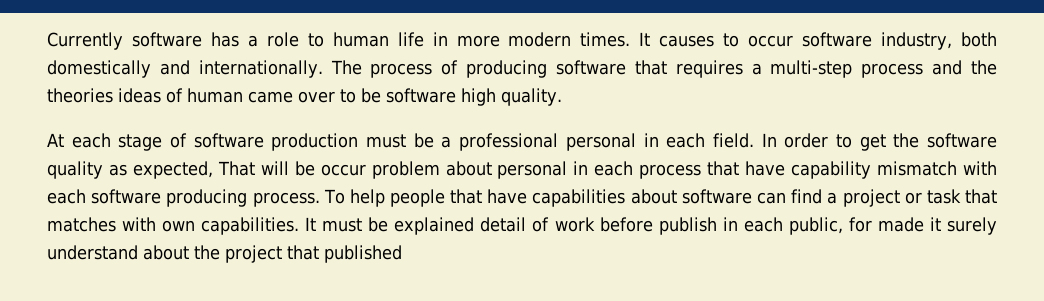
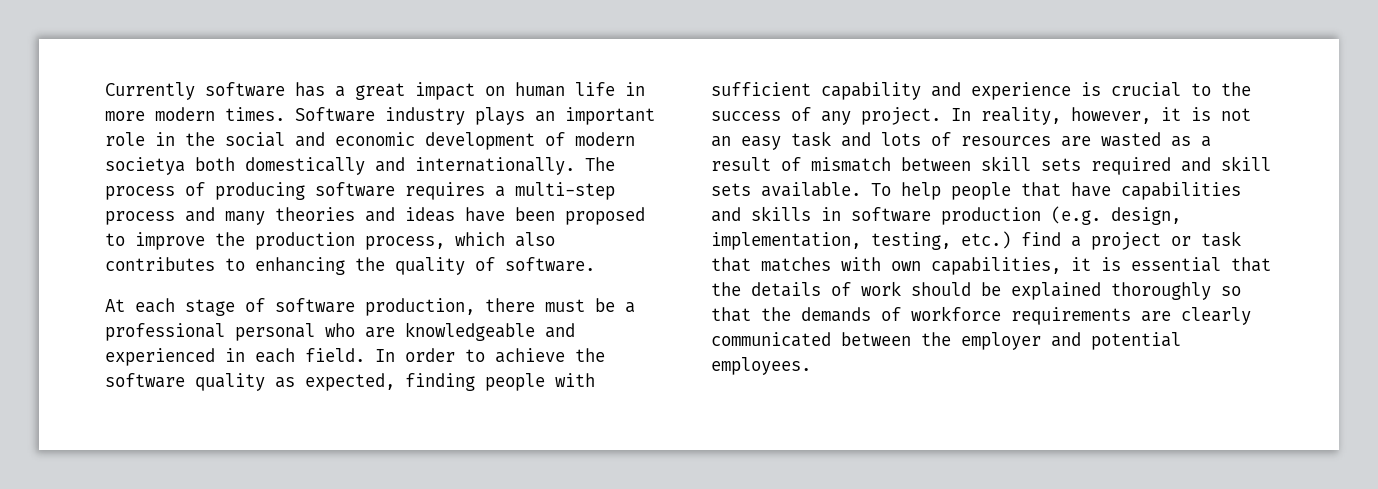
- Currently software has a role to human life in more modern times.
+ Currently software has a great impact on human life in more modern times.
- It causes to occur software industry, both domestically and internationally.
+ Software industry plays an important role in the social and economic development of modern societya both domestically and internationally.
- The process of producing software that requires a multi-step process and the theories ideas of human came over to be software high quality.
+ The process of producing software requires a multi-step process and many theories and ideas have been proposed to improve the production process, which also contributes to enhancing the quality of software.
- At each stage of software production must be a professional personal in each field.
+ At each stage of software production, there must be a professional personal who are knowledgeable and experienced in each field.
- In order to get the software quality as expected, That will be occur problem about personal in each process that have capability mismatch with each software producing process.
+ In order to achieve the software quality as expected, finding people with sufficient capability and experience is crucial to the success of any project. In reality, however, it is not an easy task and lots of resources are wasted as a result of mismatch between skill sets required and skill sets available.
- To help people that have capabilities about software can find a project or task that matches with own capabilities. It must be explained detail of work before publish in each public, for made it surely understand about the project that published
+ To help people that have capabilities and skills in software production (e.g. design, implementation, testing, etc.) find a project or task that matches with own capabilities, it is essential that the details of work should be explained thoroughly so that the demands of workforce requirements are clearly communicated between the employer and potential employees.

